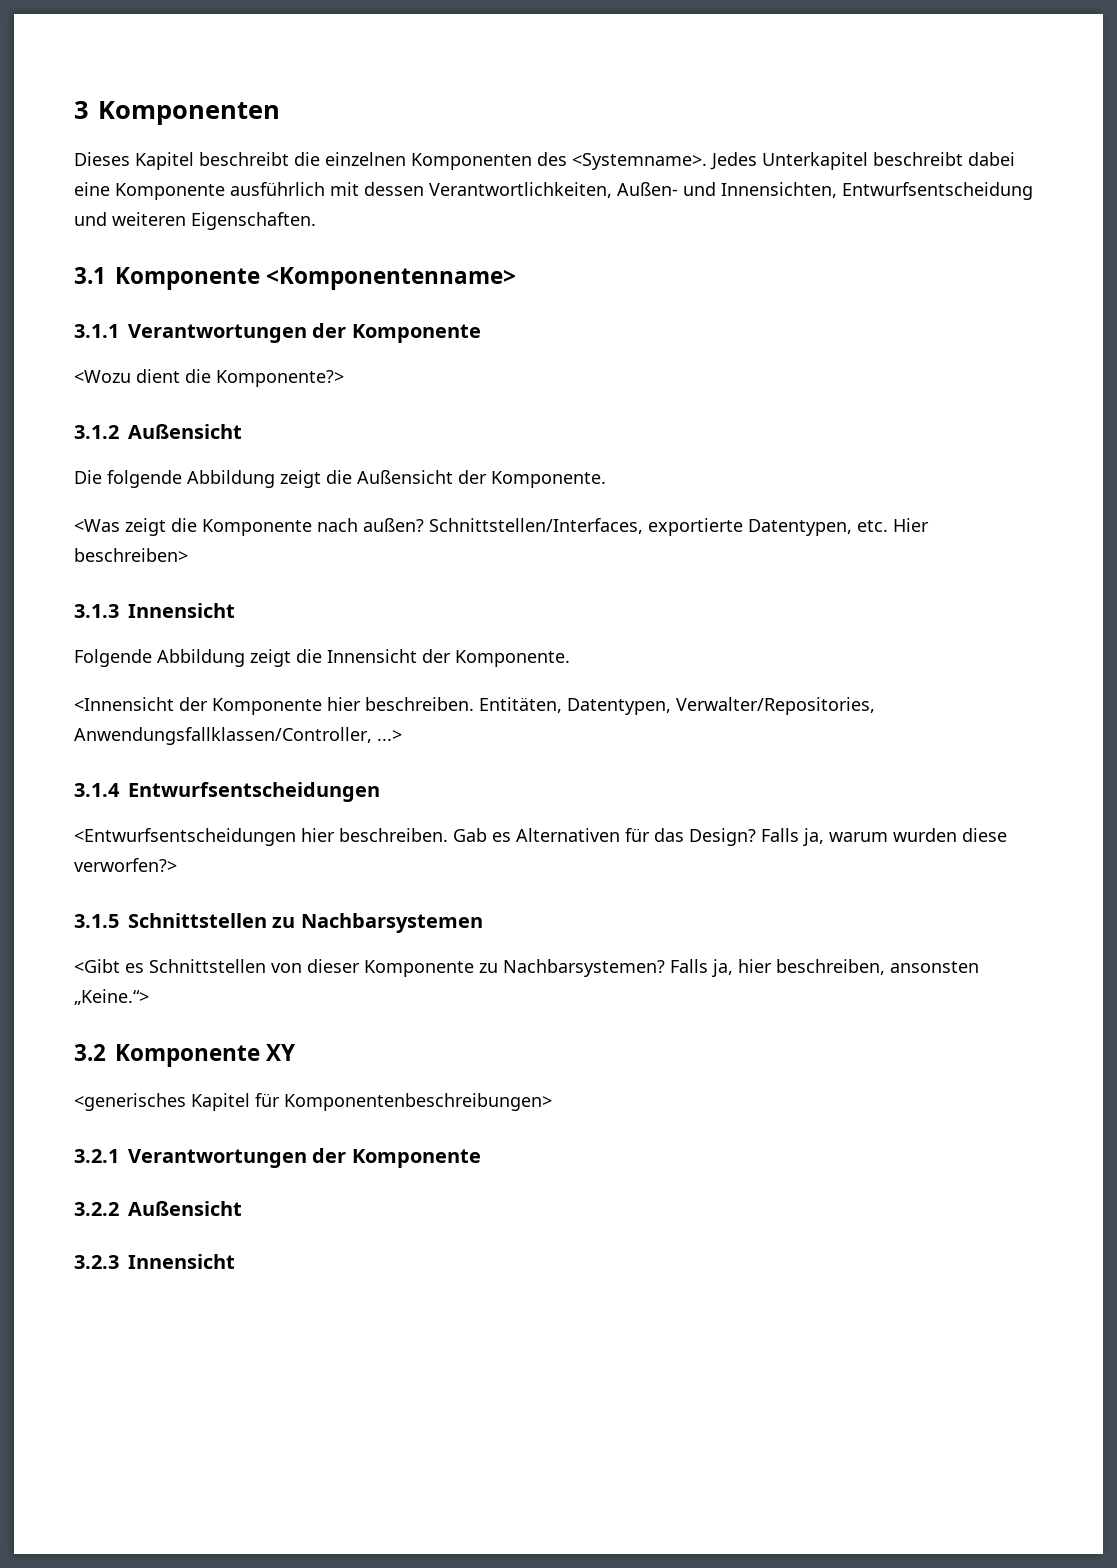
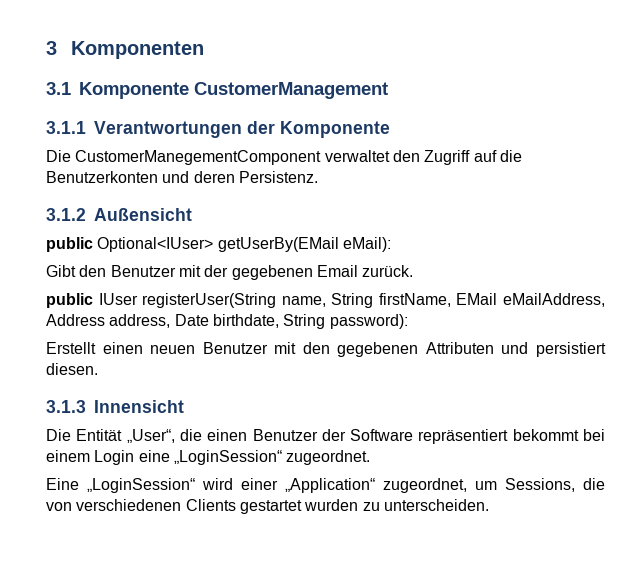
- Dieses Kapitel beschreibt die einzelnen Komponenten des <Systemname>. Jedes Unterkapitel beschreibt dabei eine Komponente ausführlich mit dessen Verantwortlichkeiten, Außen- und Innensichten, Entwurfsentscheidung und weiteren Eigenschaften.
- 3.1 Komponente <Komponentenname>
+ 3.1 Komponente CustomerManagement
- <Wozu dient die Komponente?>
+ Die CustomerManegementComponent verwaltet den Zugriff auf die Benutzerkonten und deren Persistenz.
  3.1.2 Außensicht
- Die folgende Abbildung zeigt die Außensicht der Komponente.
- <Was zeigt die Komponente nach außen? Schnittstellen/Interfaces, exportierte Datentypen, etc. Hier beschreiben>
+ public Optional<IUser> getUserBy(EMail eMail):
+ Gibt den Benutzer mit der gegebenen Email zurück.
+ public IUser registerUser(String name, String firstName, EMail eMailAddress, Address address, Date birthdate, String password):
+ Erstellt einen neuen Benutzer mit den gegebenen Attributen und persistiert diesen.
  3.1.3 Innensicht
- Folgende Abbildung zeigt die Innensicht der Komponente.
- <Innensicht der Komponente hier beschreiben. Entitäten, Datentypen, Verwalter/Repositories, Anwendungsfallklassen/Controller, ...>
- 3.1.4 Entwurfsentscheidungen
- <Entwurfsentscheidungen hier beschreiben. Gab es Alternativen für das Design? Falls ja, warum wurden diese verworfen?>
- 3.1.5 Schnittstellen zu Nachbarsystemen
- <Gibt es Schnittstellen von dieser Komponente zu Nachbarsystemen? Falls ja, hier beschreiben, ansonsten „Keine.“>
- 3.2 Komponente XY
- <generisches Kapitel für Komponentenbeschreibungen>
- 3.2.1 Verantwortungen der Komponente
- 3.2.2 Außensicht
- 3.2.3 Innensicht
+ Die Entität „User“, die einen Benutzer der Software repräsentiert bekommt bei einem Login eine „LoginSession“ zugeordnet.
+ Eine „LoginSession“ wird einer „Application“ zugeordnet, um Sessions, die von verschiedenen Clients gestartet wurden zu unterscheiden.

